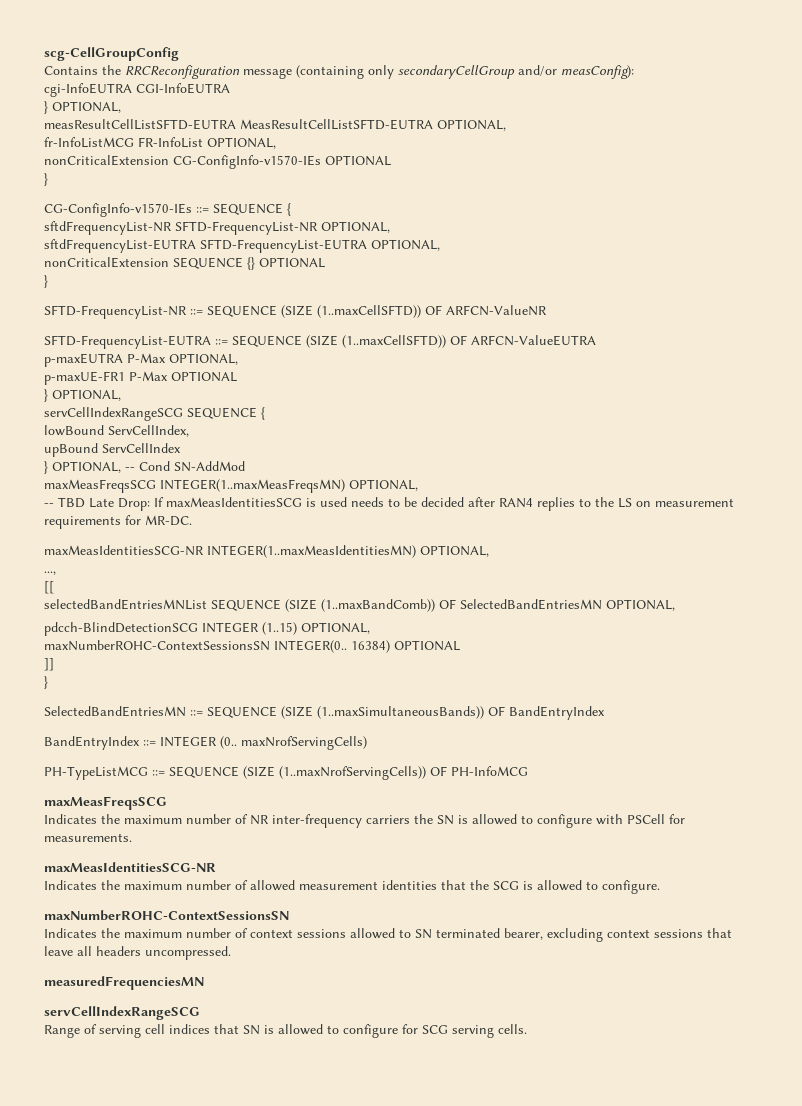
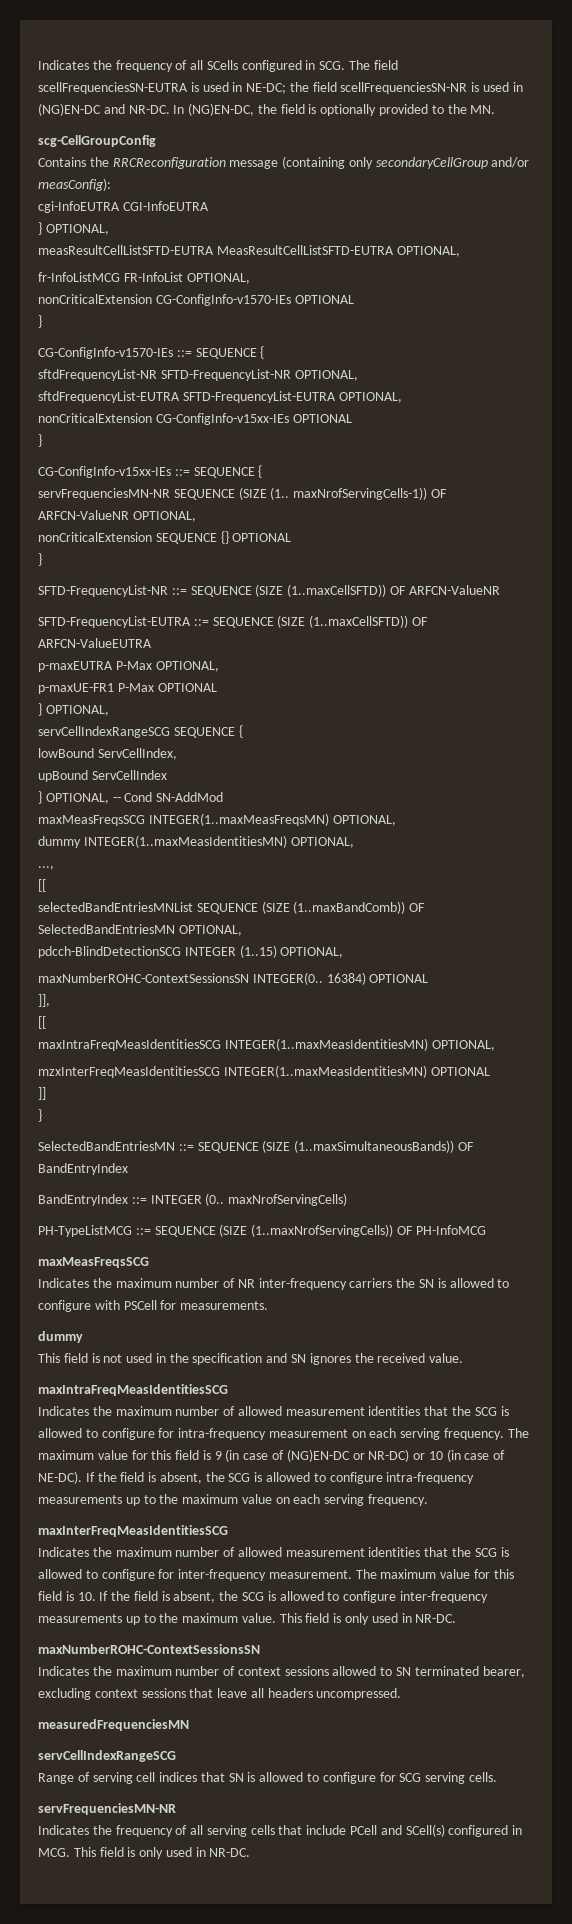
+ Indicates the frequency of all SCells configured in SCG. The field scellFrequenciesSN-EUTRA is used in NE-DC; the field scellFrequenciesSN-NR is used in (NG)EN-DC and NR-DC. In (NG)EN-DC, the field is optionally provided to the MN.
+ nonCriticalExtension CG-ConfigInfo-v15xx-IEs OPTIONAL
+ }
+ CG-ConfigInfo-v15xx-IEs ::= SEQUENCE {
+ servFrequenciesMN-NR SEQUENCE (SIZE (1.. maxNrofServingCells-1)) OF ARFCN-ValueNR OPTIONAL,
- -- TBD Late Drop: If maxMeasIdentitiesSCG is used needs to be decided after RAN4 replies to the LS on measurement requirements for MR-DC.
- maxMeasIdentitiesSCG-NR INTEGER(1..maxMeasIdentitiesMN) OPTIONAL,
+ dummy INTEGER(1..maxMeasIdentitiesMN) OPTIONAL,
+ ]],
+ [[
+ maxIntraFreqMeasIdentitiesSCG INTEGER(1..maxMeasIdentitiesMN) OPTIONAL,
+ mzxInterFreqMeasIdentitiesSCG INTEGER(1..maxMeasIdentitiesMN) OPTIONAL
  Indicates the maximum number of NR inter-frequency carriers the SN is allowed to configure with PSCell for measurements.
- maxMeasIdentitiesSCG-NR
+ dummy
+ This field is not used in the specification and SN ignores the received value.
+ maxIntraFreqMeasIdentitiesSCG
- Indicates the maximum number of allowed measurement identities that the SCG is allowed to configure.
+ Indicates the maximum number of allowed measurement identities that the SCG is allowed to configure for intra-frequency measurement on each serving frequency. The maximum value for this field is 9 (in case of (NG)EN-DC or NR-DC) or 10 (in case of NE-DC). If the field is absent, the SCG is allowed to configure intra-frequency measurements up to the maximum value on each serving frequency.
+ maxInterFreqMeasIdentitiesSCG
+ Indicates the maximum number of allowed measurement identities that the SCG is allowed to configure for inter-frequency measurement. The maximum value for this field is 10. If the field is absent, the SCG is allowed to configure inter-frequency measurements up to the maximum value. This field is only used in NR-DC.
  Range of serving cell indices that SN is allowed to configure for SCG serving cells.
+ servFrequenciesMN-NR
+ Indicates the frequency of all serving cells that include PCell and SCell(s) configured in MCG. This field is only used in NR-DC.

